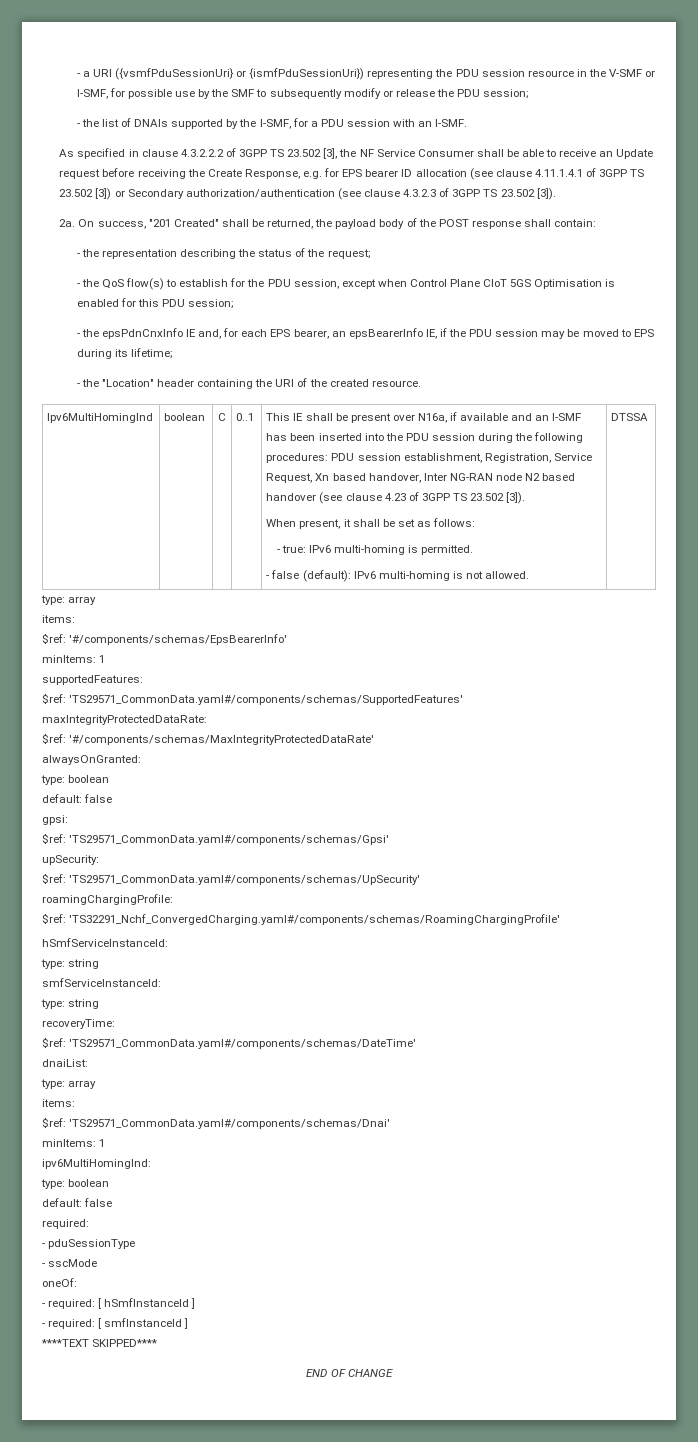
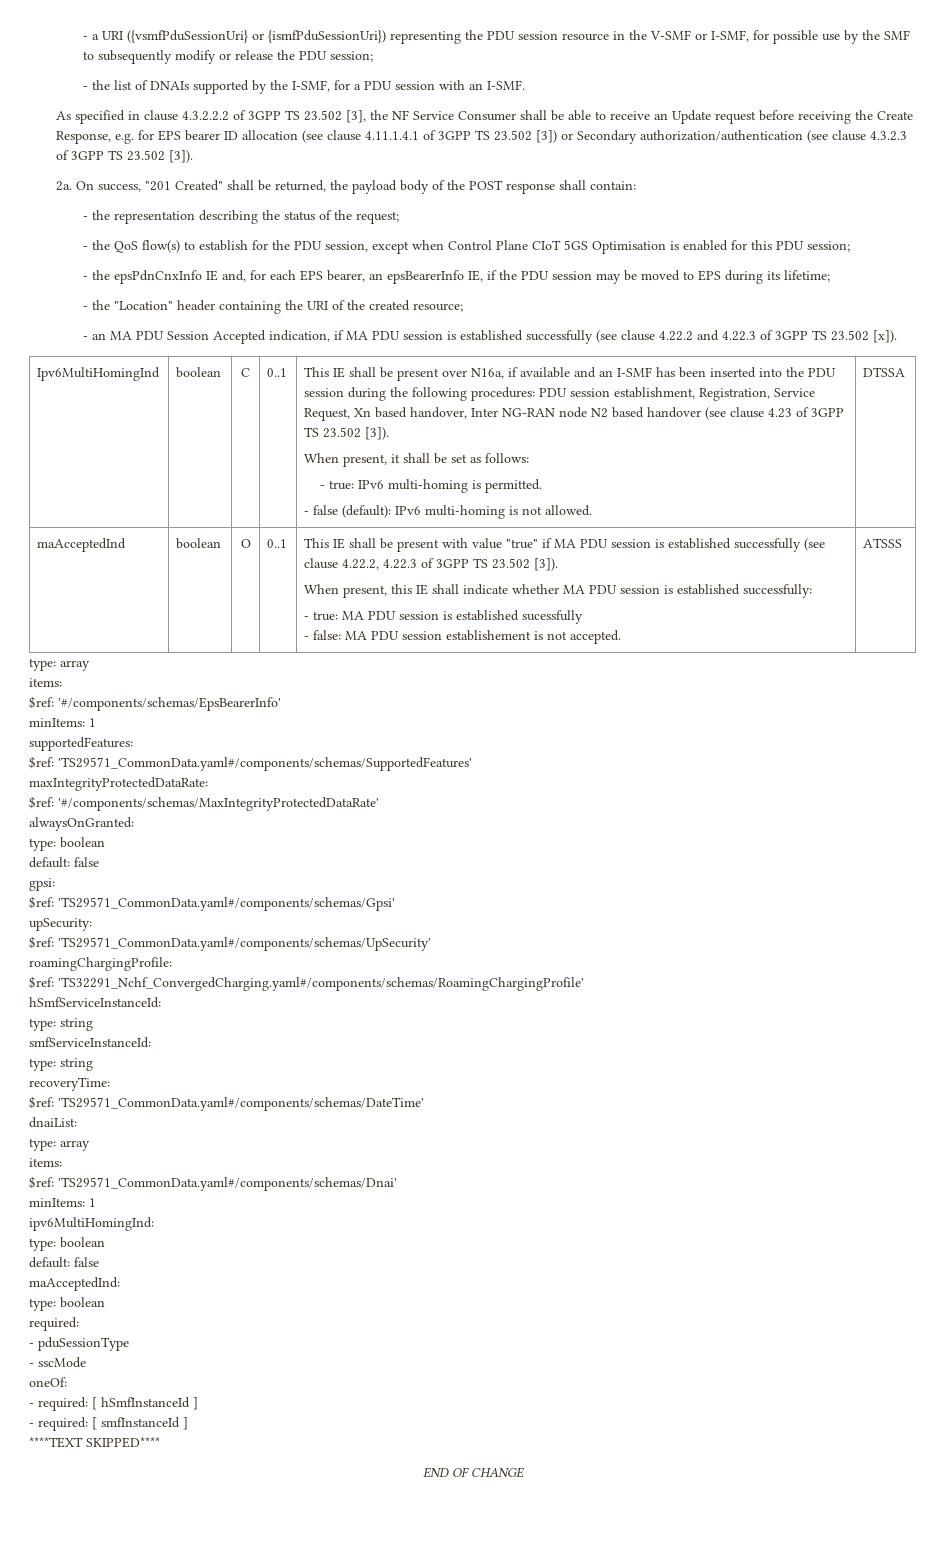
- - the "Location" header containing the URI of the created resource.
+ - the "Location" header containing the URI of the created resource;
+ - an MA PDU Session Accepted indication, if MA PDU session is established successfully (see clause 4.22.2 and 4.22.3 of 3GPP TS 23.502 [x]).
+ maAcceptedInd | boolean | O | 0..1 | This IE shall be present with value "true" if MA PDU session is established successfully (see clause 4.22.2, 4.22.3 of 3GPP TS 23.502 [3]).
+ When present, this IE shall indicate whether MA PDU session is established successfully:
+ - true: MA PDU session is established sucessfully
+ - false: MA PDU session establishement is not accepted. | ATSSS
+ maAcceptedInd:
+ type: boolean

